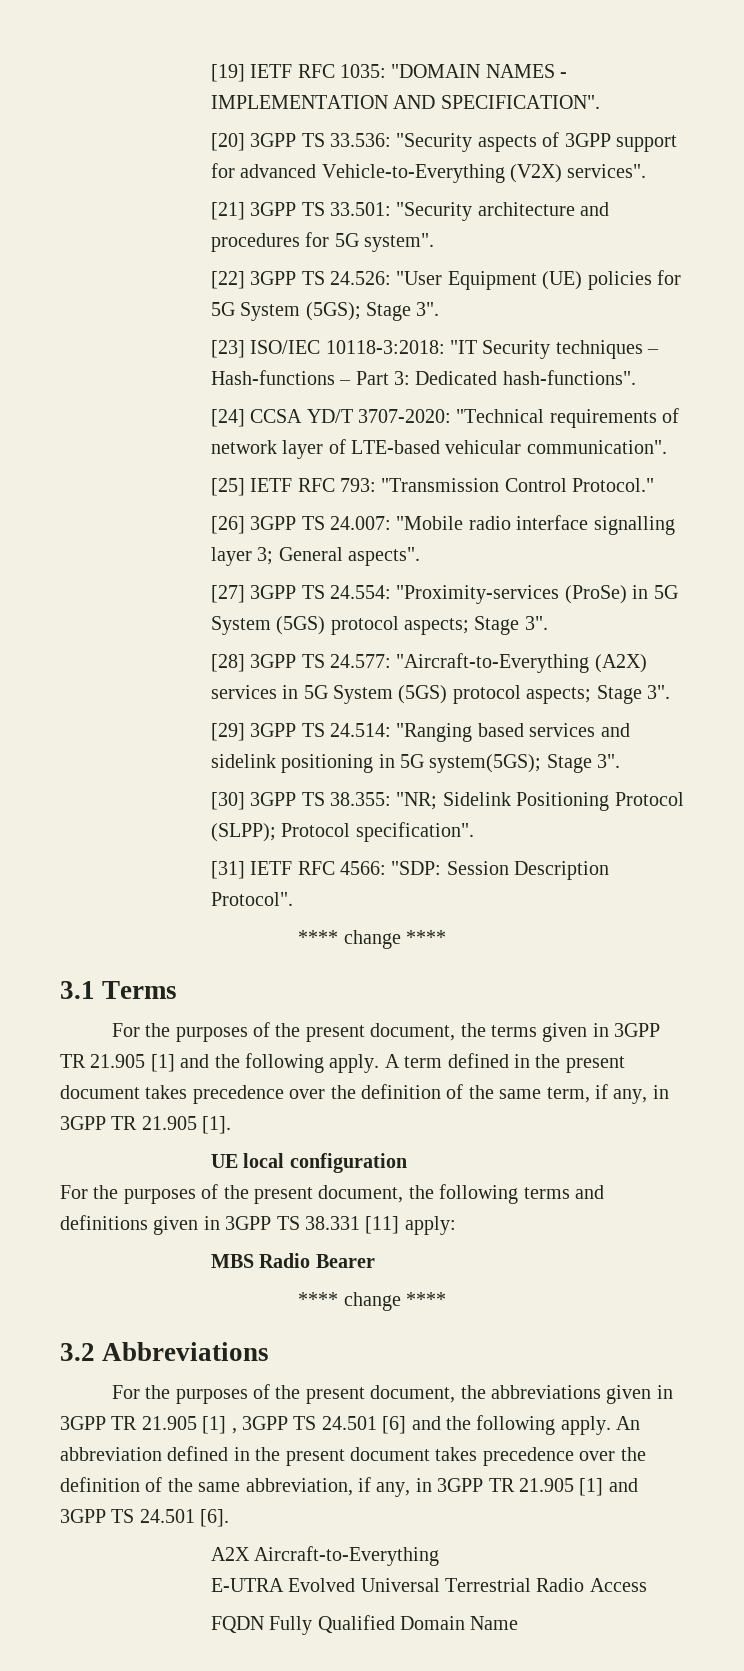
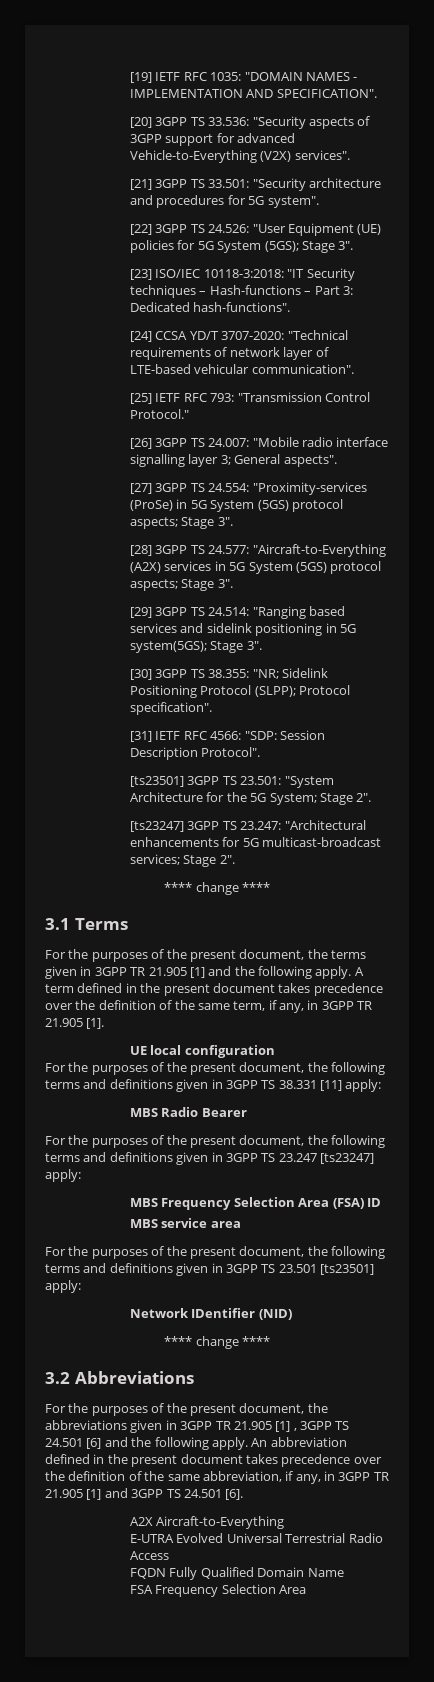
+ [ts23501] 3GPP TS 23.501: "System Architecture for the 5G System; Stage 2".
+ [ts23247] 3GPP TS 23.247: "Architectural enhancements for 5G multicast-broadcast services; Stage 2".
+ For the purposes of the present document, the following terms and definitions given in 3GPP TS 23.247 [ts23247] apply:
+ MBS Frequency Selection Area (FSA) ID
+ MBS service area
+ For the purposes of the present document, the following terms and definitions given in 3GPP TS 23.501 [ts23501] apply:
+ Network IDentifier (NID)
+ FSA Frequency Selection Area

